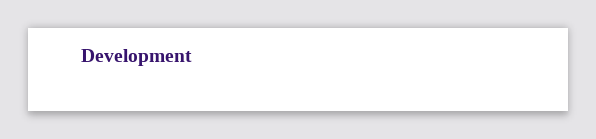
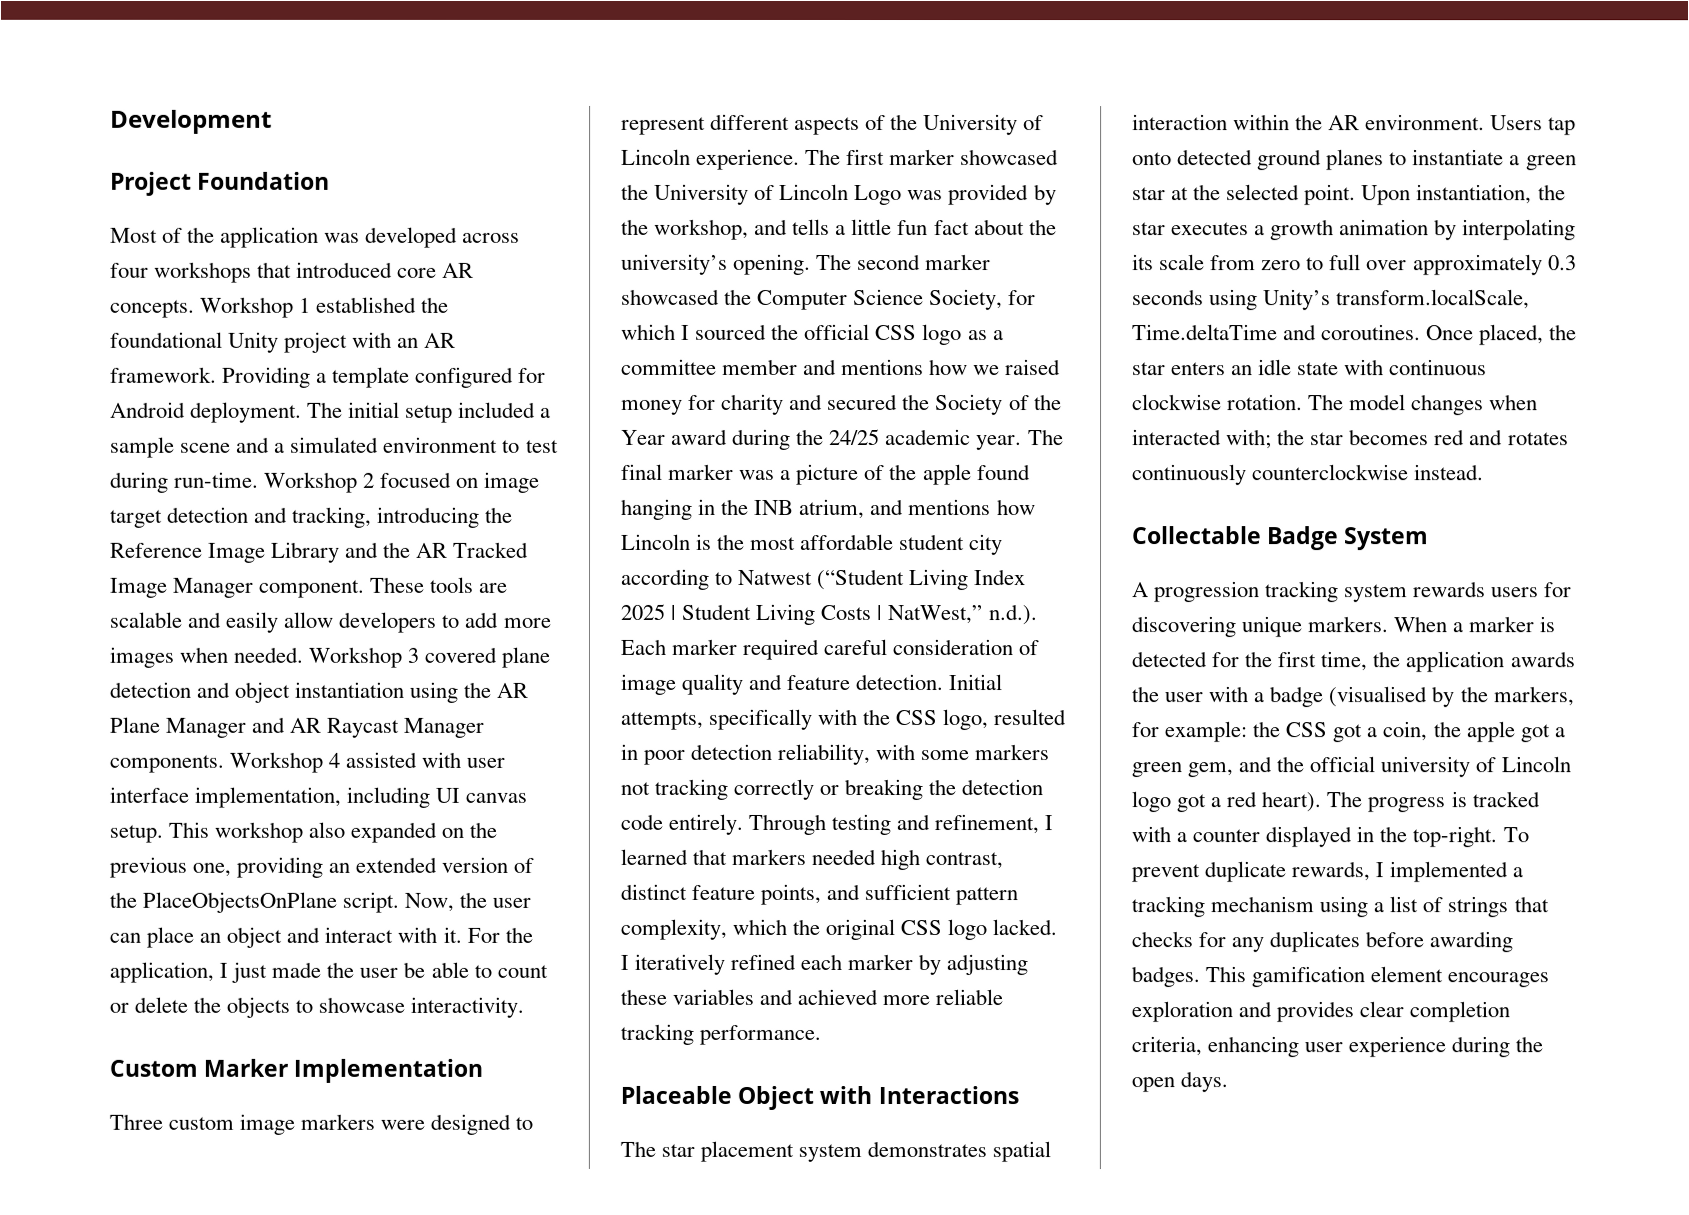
+ Project Foundation
+ Most of the application was developed across four workshops that introduced core AR concepts. Workshop 1 established the foundational Unity project with an AR framework. Providing a template configured for Android deployment. The initial setup included a sample scene and a simulated environment to test during run-time. Workshop 2 focused on image target detection and tracking, introducing the Reference Image Library and the AR Tracked Image Manager component. These tools are scalable and easily allow developers to add more images when needed. Workshop 3 covered plane detection and object instantiation using the AR Plane Manager and AR Raycast Manager components. Workshop 4 assisted with user interface implementation, including UI canvas setup. This workshop also expanded on the previous one, providing an extended version of the PlaceObjectsOnPlane script. Now, the user can place an object and interact with it. For the application, I just made the user be able to count or delete the objects to showcase interactivity.
+ Custom Marker Implementation
+ Three custom image markers were designed to represent different aspects of the University of Lincoln experience. The first marker showcased the University of Lincoln Logo was provided by the workshop, and tells a little fun fact about the university’s opening. The second marker showcased the Computer Science Society, for which I sourced the official CSS logo as a committee member and mentions how we raised money for charity and secured the Society of the Year award during the 24/25 academic year. The final marker was a picture of the apple found hanging in the INB atrium, and mentions how Lincoln is the most affordable student city according to Natwest (“Student Living Index 2025 | Student Living Costs | NatWest,” n.d.). Each marker required careful consideration of image quality and feature detection. Initial attempts, specifically with the CSS logo, resulted in poor detection reliability, with some markers not tracking correctly or breaking the detection code entirely. Through testing and refinement, I learned that markers needed high contrast, distinct feature points, and sufficient pattern complexity, which the original CSS logo lacked. I iteratively refined each marker by adjusting these variables and achieved more reliable tracking performance.
+ Placeable Object with Interactions
+ The star placement system demonstrates spatial interaction within the AR environment. Users tap onto detected ground planes to instantiate a green star at the selected point. Upon instantiation, the star executes a growth animation by interpolating its scale from zero to full over approximately 0.3 seconds using Unity’s transform.localScale, Time.deltaTime and coroutines. Once placed, the star enters an idle state with continuous clockwise rotation. The model changes when interacted with; the star becomes red and rotates continuously counterclockwise instead.
+ Collectable Badge System
+ A progression tracking system rewards users for discovering unique markers. When a marker is detected for the first time, the application awards the user with a badge (visualised by the markers, for example: the CSS got a coin, the apple got a green gem, and the official university of Lincoln logo got a red heart). The progress is tracked with a counter displayed in the top-right. To prevent duplicate rewards, I implemented a tracking mechanism using a list of strings that checks for any duplicates before awarding badges. This gamification element encourages exploration and provides clear completion criteria, enhancing user experience during the open days.

